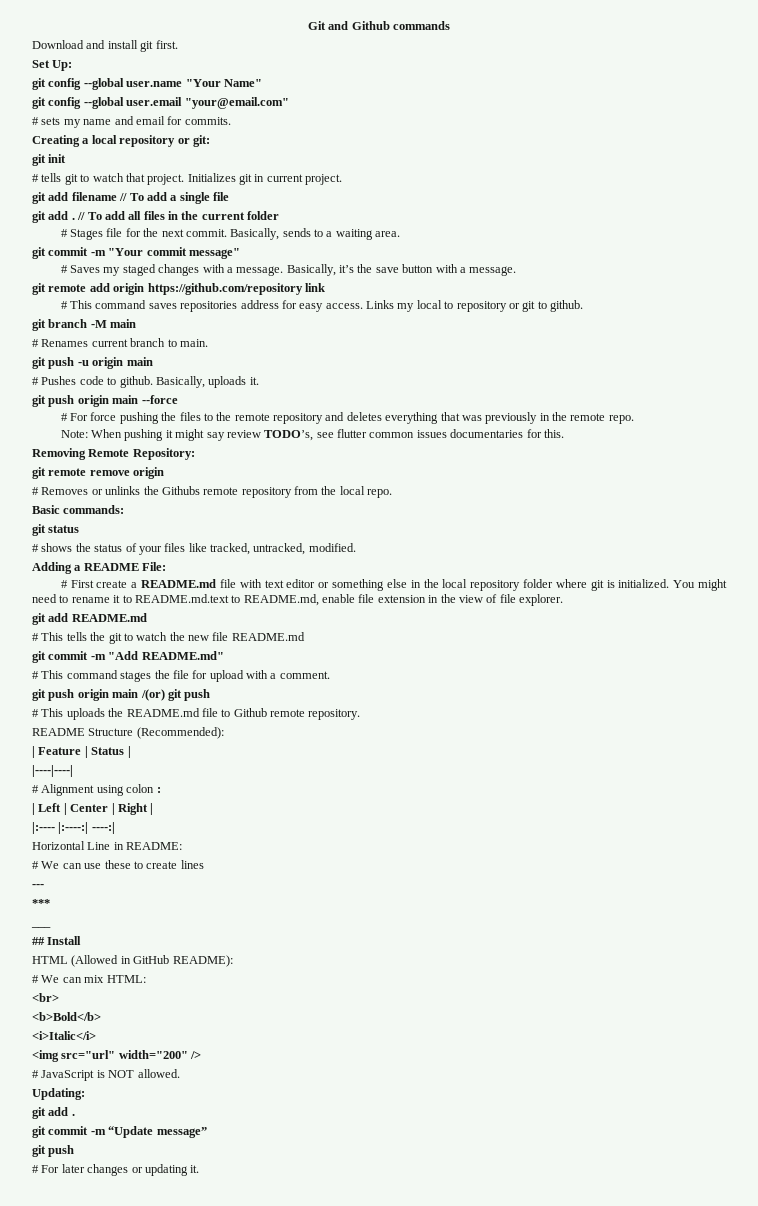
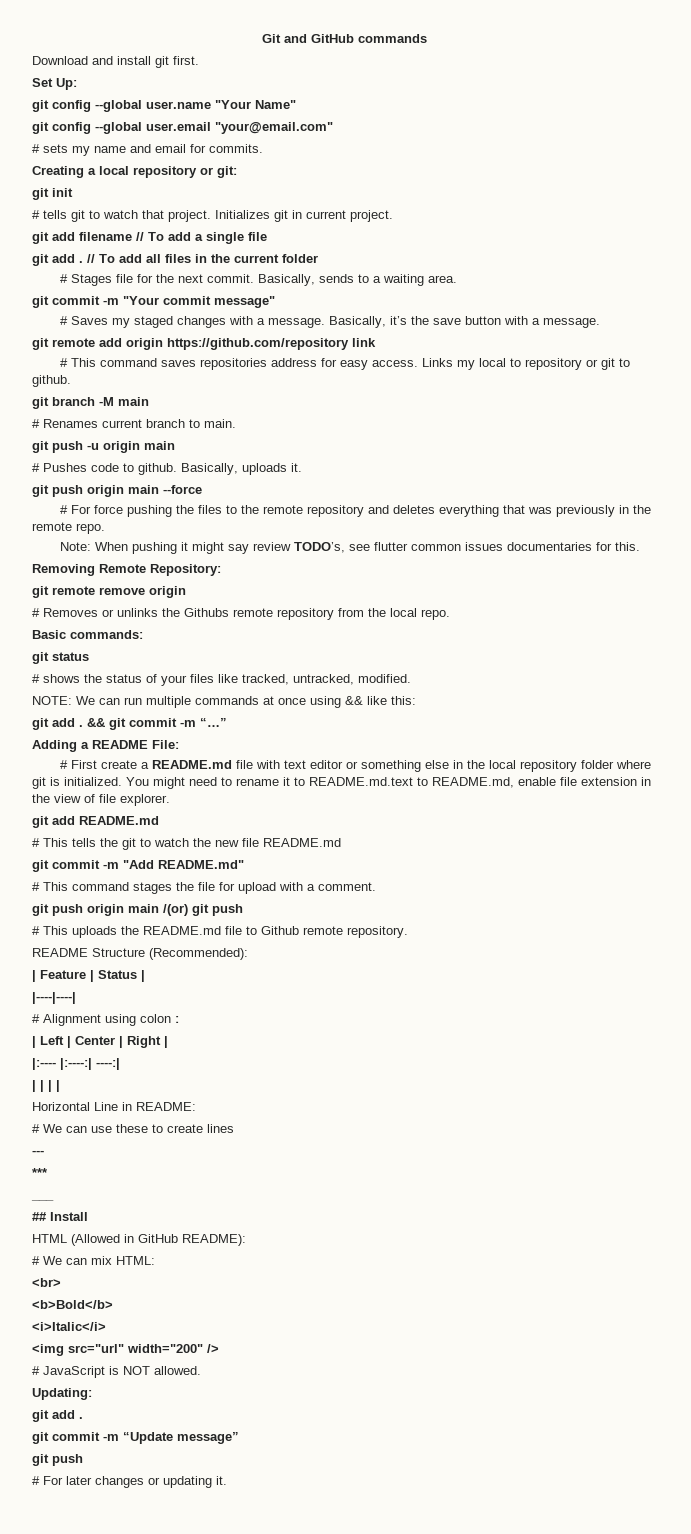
- Git and Github commands
+ Git and GitHub commands
+ NOTE: We can run multiple commands at once using && like this:
+ git add . && git commit -m “…”
+ | | | |

